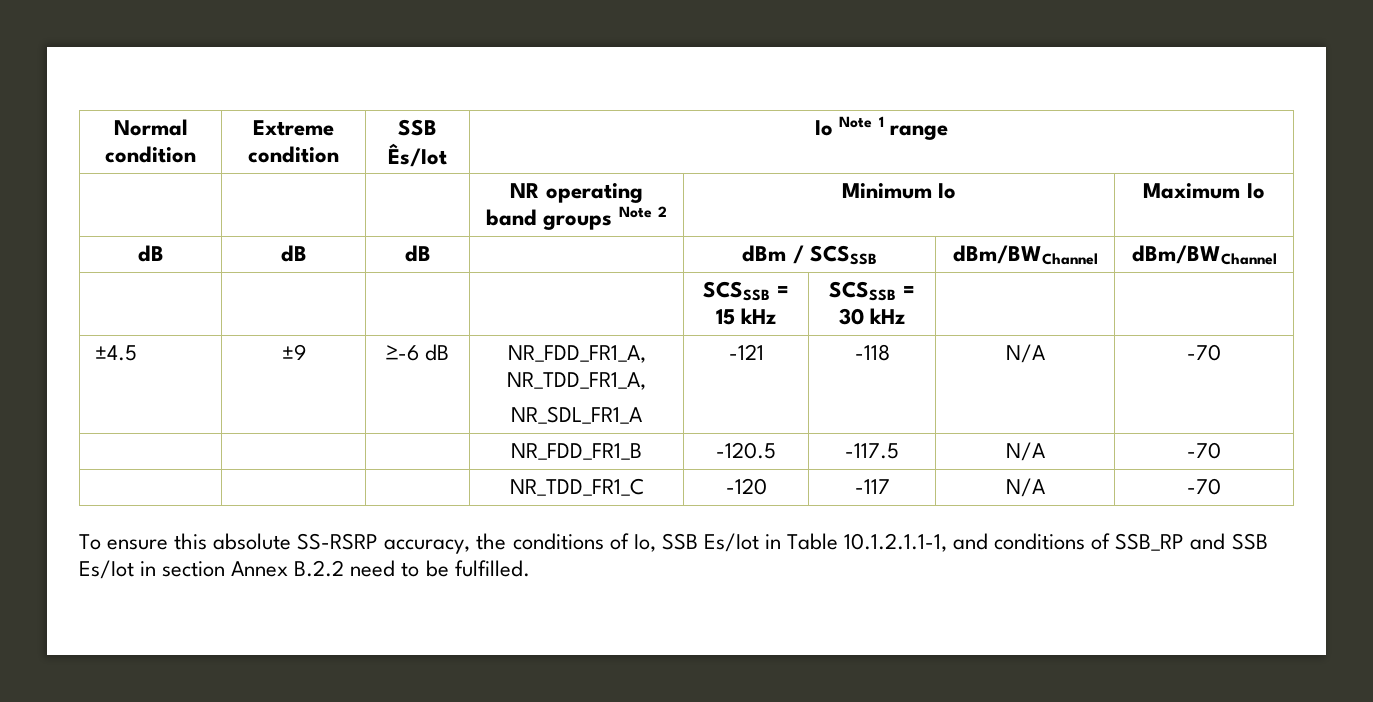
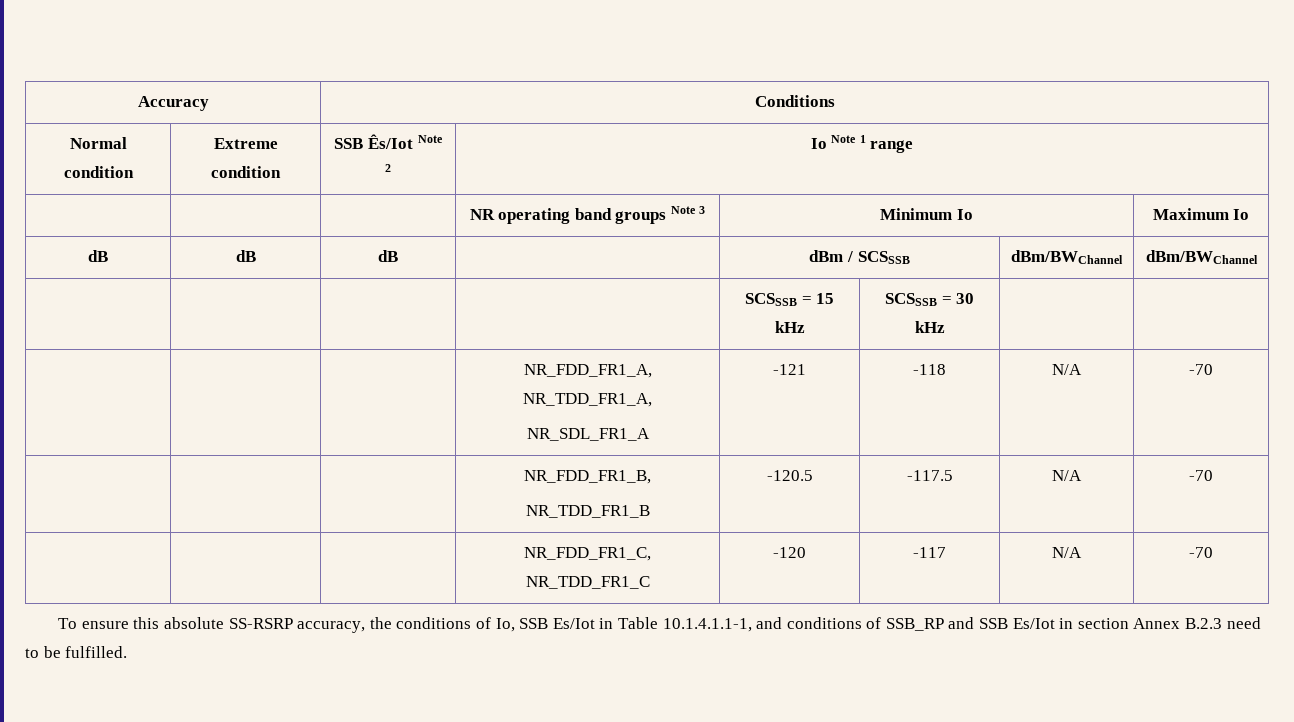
+ Accuracy | Conditions
- Normal condition | Extreme condition | SSB Ês/Iot | Io Note 1 range
+ Normal condition | Extreme condition | SSB Ês/Iot Note 2 | Io Note 1 range
- | | | NR operating band groups Note 2 | Minimum Io | Maximum Io
+ | | | NR operating band groups Note 3 | Minimum Io | Maximum Io
- ±4.5 | ±9 | ≥-6 dB | NR_FDD_FR1_A, NR_TDD_FR1_A,
+ | | | NR_FDD_FR1_A, NR_TDD_FR1_A,
- | | | NR_FDD_FR1_B | -120.5 | -117.5 | N/A | -70
+ | | | NR_FDD_FR1_B,
+ NR_TDD_FR1_B | -120.5 | -117.5 | N/A | -70
- | | | NR_TDD_FR1_C | -120 | -117 | N/A | -70
+ | | | NR_FDD_FR1_C, NR_TDD_FR1_C | -120 | -117 | N/A | -70
- To ensure this absolute SS-RSRP accuracy, the conditions of Io, SSB Es/Iot in Table 10.1.2.1.1-1, and conditions of SSB_RP and SSB Es/Iot in section Annex B.2.2 need to be fulfilled.
+ To ensure this absolute SS-RSRP accuracy, the conditions of Io, SSB Es/Iot in Table 10.1.4.1.1-1, and conditions of SSB_RP and SSB Es/Iot in section Annex B.2.3 need to be fulfilled.

